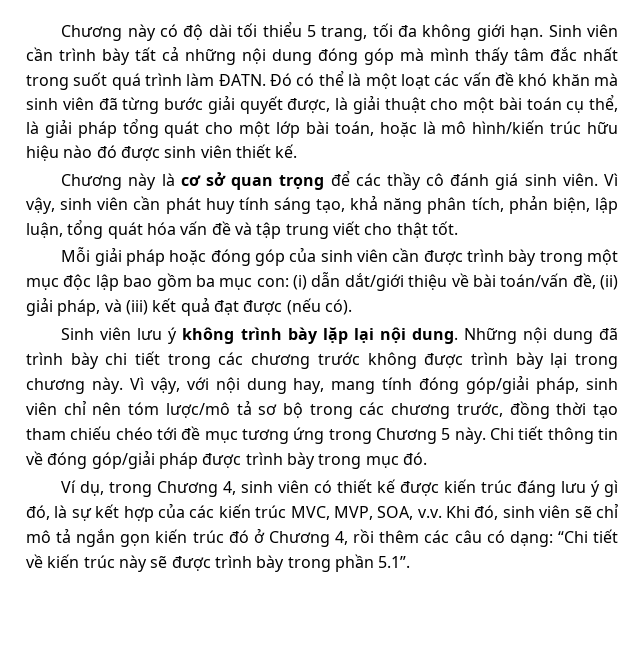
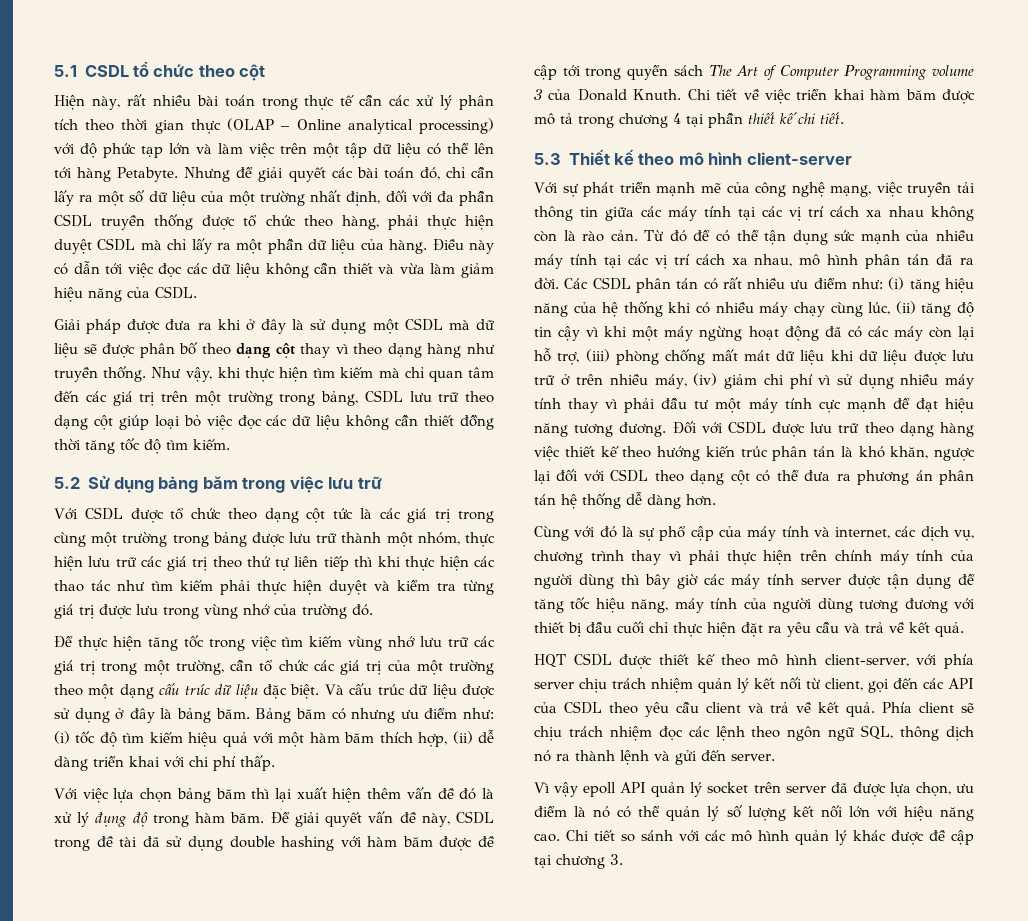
- Chương này có độ dài tối thiểu 5 trang, tối đa không giới hạn. Sinh viên cần trình bày tất cả những nội dung đóng góp mà mình thấy tâm đắc nhất trong suốt quá trình làm ĐATN. Đó có thể là một loạt các vấn đề khó khăn mà sinh viên đã từng bước giải quyết được, là giải thuật cho một bài toán cụ thể, là giải pháp tổng quát cho một lớp bài toán, hoặc là mô hình/kiến trúc hữu hiệu nào đó được sinh viên thiết kế.
- Chương này là cơ sở quan trọng để các thầy cô đánh giá sinh viên. Vì vậy, sinh viên cần phát huy tính sáng tạo, khả năng phân tích, phản biện, lập luận, tổng quát hóa vấn đề và tập trung viết cho thật tốt.
- Mỗi giải pháp hoặc đóng góp của sinh viên cần được trình bày trong một mục độc lập bao gồm ba mục con: (i) dẫn dắt/giới thiệu về bài toán/vấn đề, (ii) giải pháp, và (iii) kết quả đạt được (nếu có).
- Sinh viên lưu ý không trình bày lặp lại nội dung. Những nội dung đã trình bày chi tiết trong các chương trước không được trình bày lại trong chương này. Vì vậy, với nội dung hay, mang tính đóng góp/giải pháp, sinh viên chỉ nên tóm lược/mô tả sơ bộ trong các chương trước, đồng thời tạo tham chiếu chéo tới đề mục tương ứng trong Chương 5 này. Chi tiết thông tin về đóng góp/giải pháp được trình bày trong mục đó.
- Ví dụ, trong Chương 4, sinh viên có thiết kế được kiến trúc đáng lưu ý gì đó, là sự kết hợp của các kiến trúc MVC, MVP, SOA, v.v. Khi đó, sinh viên sẽ chỉ mô tả ngắn gọn kiến trúc đó ở Chương 4, rồi thêm các câu có dạng: “Chi tiết về kiến trúc này sẽ được trình bày trong phần 5.1”.
+ 5.1 CSDL tổ chức theo cột
+ Hiện này, rất nhiều bài toán trong thực tế cần các xử lý phân tích theo thời gian thực (OLAP – Online analytical processing) với độ phức tạp lớn và làm việc trên một tập dữ liệu có thể lên tới hàng Petabyte. Nhưng để giải quyết các bài toán đó, chỉ cần lấy ra một số dữ liệu của một trường nhất định, đối với đa phần CSDL truyền thống được tổ chức theo hàng, phải thực hiện duyệt CSDL mà chỉ lấy ra một phần dữ liệu của hàng. Điều này có dẫn tới việc đọc các dữ liệu không cần thiết và vừa làm giảm hiệu năng của CSDL.
+ Giải pháp được đưa ra khi ở đây là sử dụng một CSDL mà dữ liệu sẽ được phân bố theo dạng cột thay vì theo dạng hàng như truyền thống. Như vậy, khi thực hiện tìm kiếm mà chỉ quan tâm đến các giá trị trên một trường trong bảng, CSDL lưu trữ theo dạng cột giúp loại bỏ việc đọc các dữ liệu không cần thiết đồng thời tăng tốc độ tìm kiếm.
+ 5.2 Sử dụng bảng băm trong việc lưu trữ
+ Với CSDL được tổ chức theo dạng cột tức là các giá trị trong cùng một trường trong bảng được lưu trữ thành một nhóm, thực hiện lưu trữ các giá trị theo thứ tự liên tiếp thì khi thực hiện các thao tác như tìm kiếm phải thực hiện duyệt và kiểm tra từng giá trị được lưu trong vùng nhớ của trường đó.
+ Để thực hiện tăng tốc trong việc tìm kiếm vùng nhớ lưu trữ các giá trị trong một trường, cần tổ chức các giá trị của một trường theo một dạng cấu trúc dữ liệu đặc biệt. Và cấu trúc dữ liệu được sử dụng ở đây là bảng băm. Bảng băm có nhưng ưu điểm như: (i) tốc độ tìm kiếm hiệu quả với một hàm băm thích hợp, (ii) dễ dàng triển khai với chi phí thấp.
+ Với việc lựa chọn bảng băm thì lại xuất hiện thêm vấn đề đó là xử lý đụng độ trong hàm băm. Để giải quyết vấn đề này, CSDL trong đề tài đã sử dụng double hashing với hàm băm được đề cập tới trong quyển sách The Art of Computer Programming volume 3 của Donald Knuth. Chi tiết về việc triển khai hàm băm được mô tả trong chương 4 tại phần thiết kế chi tiết.
+ 5.3 Thiết kế theo mô hình client-server
+ Với sự phát triển mạnh mẽ của công nghệ mạng, việc truyền tải thông tin giữa các máy tính tại các vị trí cách xa nhau không còn là rào cản. Từ đó để có thể tận dụng sức mạnh của nhiều máy tính tại các vị trí cách xa nhau, mô hình phân tán đã ra đời. Các CSDL phân tán có rất nhiều ưu điểm như: (i) tăng hiệu năng của hệ thống khi có nhiều máy chạy cùng lúc, (ii) tăng độ tin cậy vì khi một máy ngừng hoạt động đã có các máy còn lại hỗ trợ, (iii) phòng chống mất mát dữ liệu khi dữ liệu được lưu trữ ở trên nhiều máy, (iv) giảm chi phí vì sử dụng nhiều máy tính thay vì phải đầu tư một máy tính cực mạnh để đạt hiệu năng tương đương. Đối với CSDL được lưu trữ theo dạng hàng việc thiết kế theo hướng kiến trúc phân tán là khó khăn, ngược lại đối với CSDL theo dạng cột có thể đưa ra phương án phân tán hệ thống dễ dàng hơn.
+ Cùng với đó là sự phổ cập của máy tính và internet, các dịch vụ, chương trình thay vì phải thực hiện trên chính máy tính của người dùng thì bây giờ các máy tính server được tận dụng để tăng tốc hiệu năng, máy tính của người dùng tương đương với thiết bị đầu cuối chỉ thực hiện đặt ra yêu cầu và trả về kết quả.
+ HQT CSDL được thiết kế theo mô hình client-server, với phía server chịu trách nhiệm quản lý kết nối từ client, gọi đến các API của CSDL theo yêu cầu client và trả về kết quả. Phía client sẽ chịu trách nhiệm đọc các lệnh theo ngôn ngữ SQL, thông dịch nó ra thành lệnh và gửi đến server.
+ Vì vậy epoll API quản lý socket trên server đã được lựa chọn, ưu điểm là nó có thể quản lý số lượng kết nối lớn với hiệu năng cao. Chi tiết so sánh với các mô hình quản lý khác được đề cập tại chương 3.

